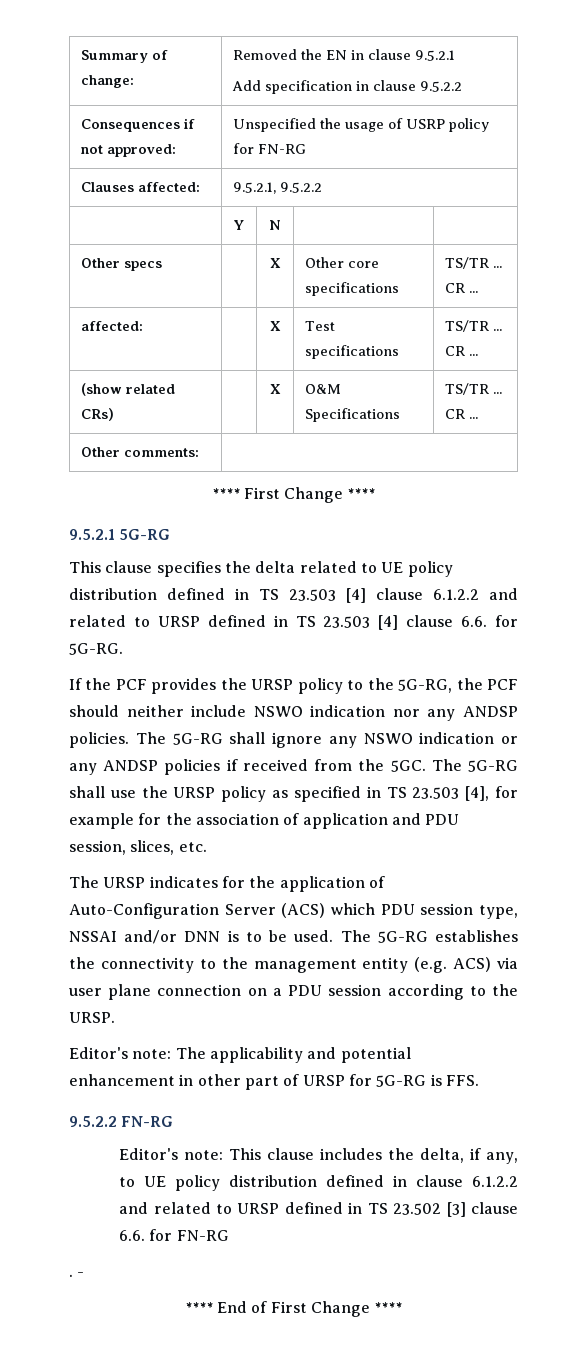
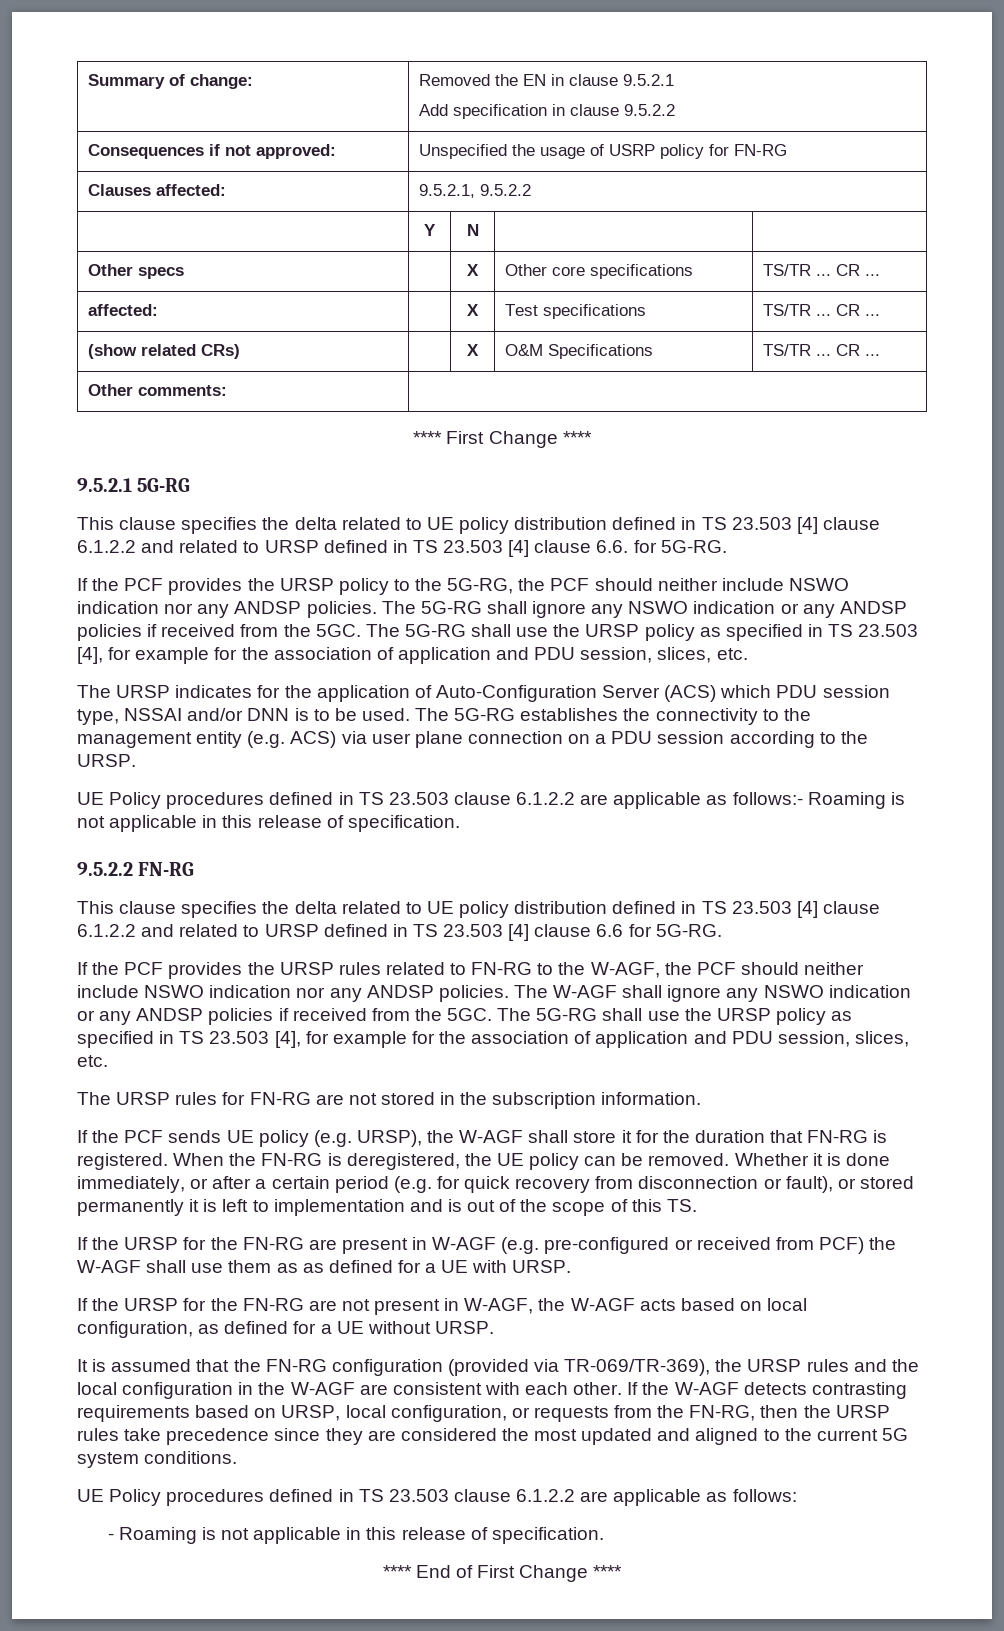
- Editor's note: The applicability and potential enhancement in other part of URSP for 5G-RG is FFS.
+ UE Policy procedures defined in TS 23.503 clause 6.1.2.2 are applicable as follows:- Roaming is not applicable in this release of specification.
  9.5.2.2 FN-RG
- Editor's note: This clause includes the delta, if any, to UE policy distribution defined in clause 6.1.2.2 and related to URSP defined in TS 23.502 [3] clause 6.6. for FN-RG
- . -
+ This clause specifies the delta related to UE policy distribution defined in TS 23.503 [4] clause 6.1.2.2 and related to URSP defined in TS 23.503 [4] clause 6.6 for 5G-RG.
+ If the PCF provides the URSP rules related to FN-RG to the W-AGF, the PCF should neither include NSWO indication nor any ANDSP policies. The W-AGF shall ignore any NSWO indication or any ANDSP policies if received from the 5GC. The 5G-RG shall use the URSP policy as specified in TS 23.503 [4], for example for the association of application and PDU session, slices, etc.
+ The URSP rules for FN-RG are not stored in the subscription information.
+ If the PCF sends UE policy (e.g. URSP), the W-AGF shall store it for the duration that FN-RG is registered. When the FN-RG is deregistered, the UE policy can be removed. Whether it is done immediately, or after a certain period (e.g. for quick recovery from disconnection or fault), or stored permanently it is left to implementation and is out of the scope of this TS.
+ If the URSP for the FN-RG are present in W-AGF (e.g. pre-configured or received from PCF) the W-AGF shall use them as as defined for a UE with URSP.
+ If the URSP for the FN-RG are not present in W-AGF, the W-AGF acts based on local configuration, as defined for a UE without URSP.
+ It is assumed that the FN-RG configuration (provided via TR-069/TR-369), the URSP rules and the local configuration in the W-AGF are consistent with each other. If the W-AGF detects contrasting requirements based on URSP, local configuration, or requests from the FN-RG, then the URSP rules take precedence since they are considered the most updated and aligned to the current 5G system conditions.
+ UE Policy procedures defined in TS 23.503 clause 6.1.2.2 are applicable as follows:
+ - Roaming is not applicable in this release of specification.

